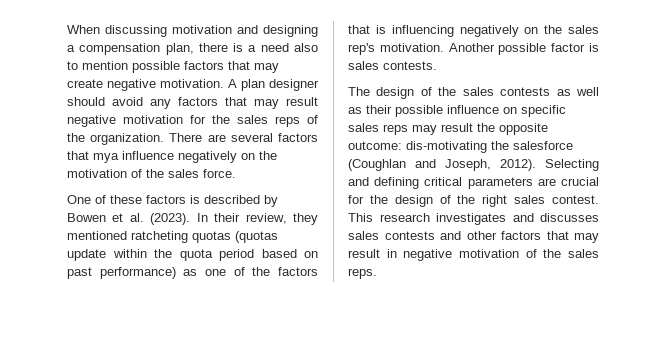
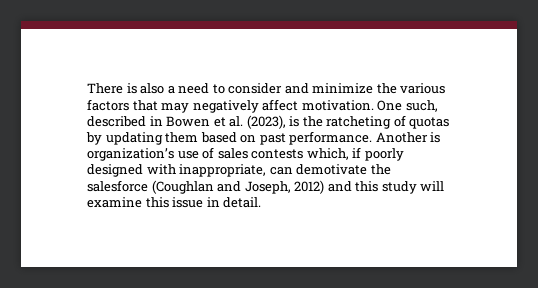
- When discussing motivation and designing a compensation plan, there is a need also to mention possible factors that may create negative motivation. A plan designer should avoid any factors that may result negative motivation for the sales reps of the organization. There are several factors that mya influence negatively on the motivation of the sales force.
- One of these factors is described by Bowen et al. (2023). In their review, they mentioned ratcheting quotas (quotas update within the quota period based on past performance) as one of the factors that is influencing negatively on the sales rep's motivation. Another possible factor is sales contests.
- The design of the sales contests as well as their possible influence on specific sales reps may result the opposite outcome: dis-motivating the salesforce (Coughlan and Joseph, 2012). Selecting and defining critical parameters are crucial for the design of the right sales contest. This research investigates and discusses sales contests and other factors that may result in negative motivation of the sales reps.
+ There is also a need to consider and minimize the various factors that may negatively affect motivation. One such, described in Bowen et al. (2023), is the ratcheting of quotas by updating them based on past performance. Another is organization’s use of sales contests which, if poorly designed with inappropriate, can demotivate the salesforce (Coughlan and Joseph, 2012) and this study will examine this issue in detail.

